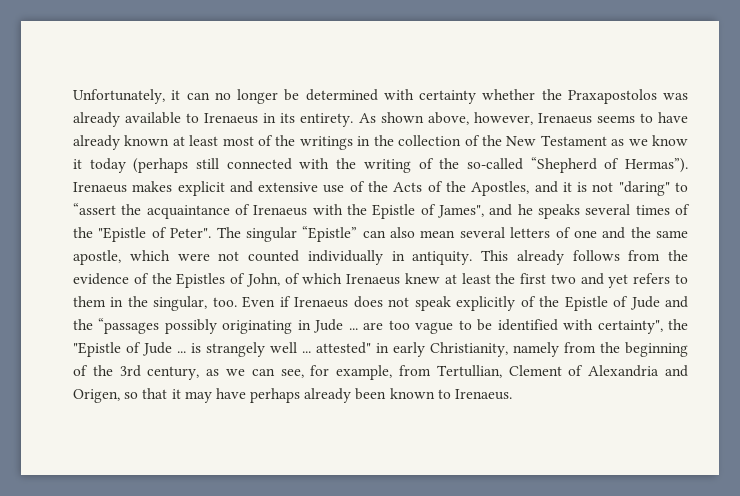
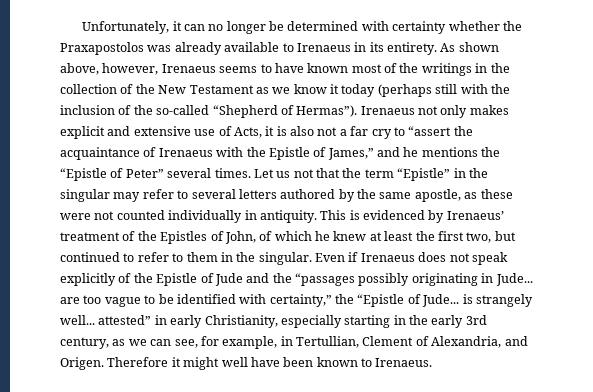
- As shown above, however, Irenaeus seems to have already known at least most of the writings in the collection of the New Testament as we know it today (perhaps still connected with the writing of the so-called “Shepherd of Hermas”).
+ As shown above, however, Irenaeus seems to have known most of the writings in the collection of the New Testament as we know it today (perhaps still with the inclusion of the so-called “Shepherd of Hermas”).
- Irenaeus makes explicit and extensive use of the Acts of the Apostles, and it is not "daring" to “assert the acquaintance of Irenaeus with the Epistle of James", and he speaks several times of the "Epistle of Peter". The singular “Epistle” can also mean several letters of one and the same apostle, which were not counted individually in antiquity.
+ Irenaeus not only makes explicit and extensive use of Acts, it is also not a far cry to “assert the acquaintance of Irenaeus with the Epistle of James,” and he mentions the “Epistle of Peter” several times. Let us not that the term “Epistle” in the singular may refer to several letters authored by the same apostle, as these were not counted individually in antiquity.
- This already follows from the evidence of the Epistles of John, of which Irenaeus knew at least the first two and yet refers to them in the singular, too.
+ This is evidenced by Irenaeus’ treatment of the Epistles of John, of which he knew at least the first two, but continued to refer to them in the singular.
- Even if Irenaeus does not speak explicitly of the Epistle of Jude and the “passages possibly originating in Jude ... are too vague to be identified with certainty", the "Epistle of Jude ... is strangely well ... attested" in early Christianity, namely from the beginning of the 3rd century, as we can see, for example, from Tertullian, Clement of Alexandria and Origen, so that it may have perhaps already been known to Irenaeus.
+ Even if Irenaeus does not speak explicitly of the Epistle of Jude and the “passages possibly originating in Jude... are too vague to be identified with certainty,” the “Epistle of Jude... is strangely well... attested” in early Christianity, especially starting in the early 3rd century, as we can see, for example, in Tertullian, Clement of Alexandria, and Origen. Therefore it might well have been known to Irenaeus.

